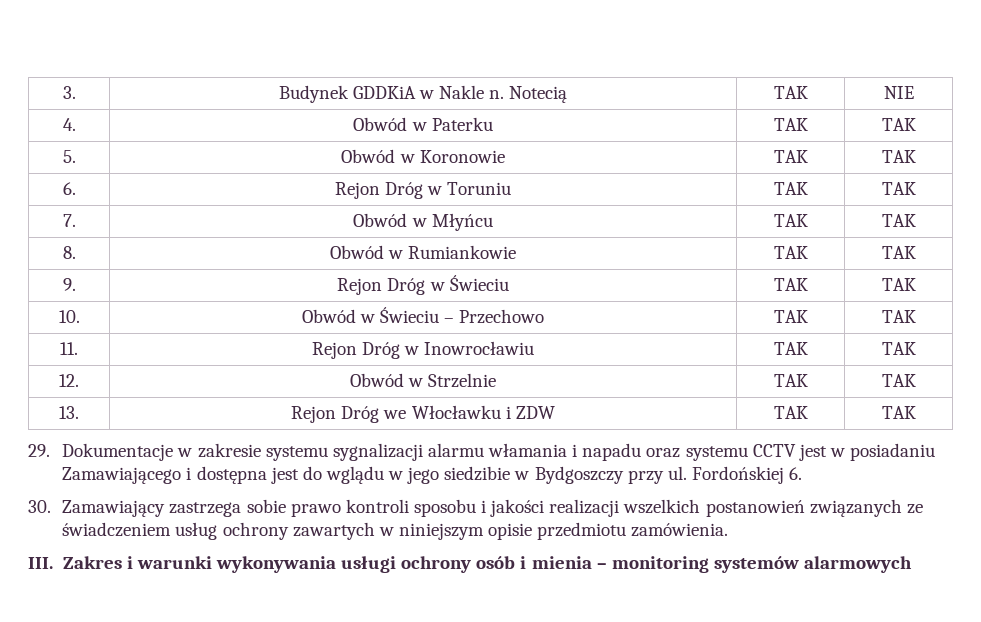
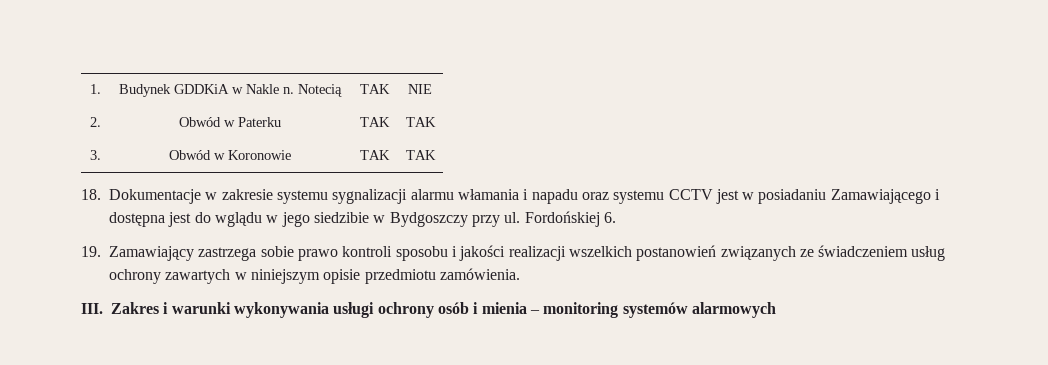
- 3. | Budynek GDDKiA w Nakle n. Notecią | TAK | NIE
+ 1. | Budynek GDDKiA w Nakle n. Notecią | TAK | NIE
- 4. | Obwód w Paterku | TAK | TAK
+ 2. | Obwód w Paterku | TAK | TAK
- 5. | Obwód w Koronowie | TAK | TAK
+ 3. | Obwód w Koronowie | TAK | TAK
- 6. | Rejon Dróg w Toruniu | TAK | TAK
- 7. | Obwód w Młyńcu | TAK | TAK
- 8. | Obwód w Rumiankowie | TAK | TAK
- 9. | Rejon Dróg w Świeciu | TAK | TAK
- 10. | Obwód w Świeciu – Przechowo | TAK | TAK
- 11. | Rejon Dróg w Inowrocławiu | TAK | TAK
- 12. | Obwód w Strzelnie | TAK | TAK
- 13. | Rejon Dróg we Włocławku i ZDW | TAK | TAK
- 29. Dokumentacje w zakresie systemu sygnalizacji alarmu włamania i napadu oraz systemu CCTV jest w posiadaniu Zamawiającego i dostępna jest do wglądu w jego siedzibie w Bydgoszczy przy ul.
+ 18. Dokumentacje w zakresie systemu sygnalizacji alarmu włamania i napadu oraz systemu CCTV jest w posiadaniu Zamawiającego i dostępna jest do wglądu w jego siedzibie w Bydgoszczy przy ul.
- 30. Zamawiający zastrzega sobie prawo kontroli sposobu i jakości realizacji wszelkich postanowień związanych ze świadczeniem usług ochrony zawartych w niniejszym opisie przedmiotu zamówienia.
+ 19. Zamawiający zastrzega sobie prawo kontroli sposobu i jakości realizacji wszelkich postanowień związanych ze świadczeniem usług ochrony zawartych w niniejszym opisie przedmiotu zamówienia.

